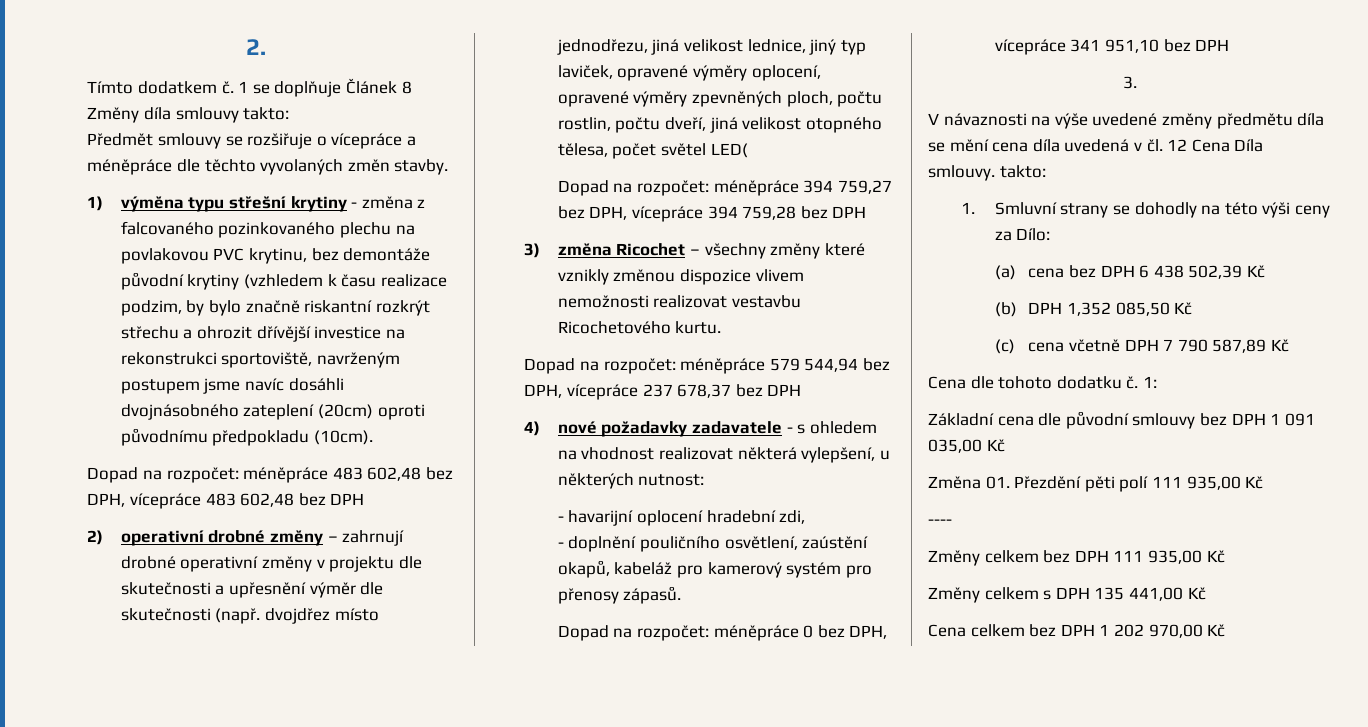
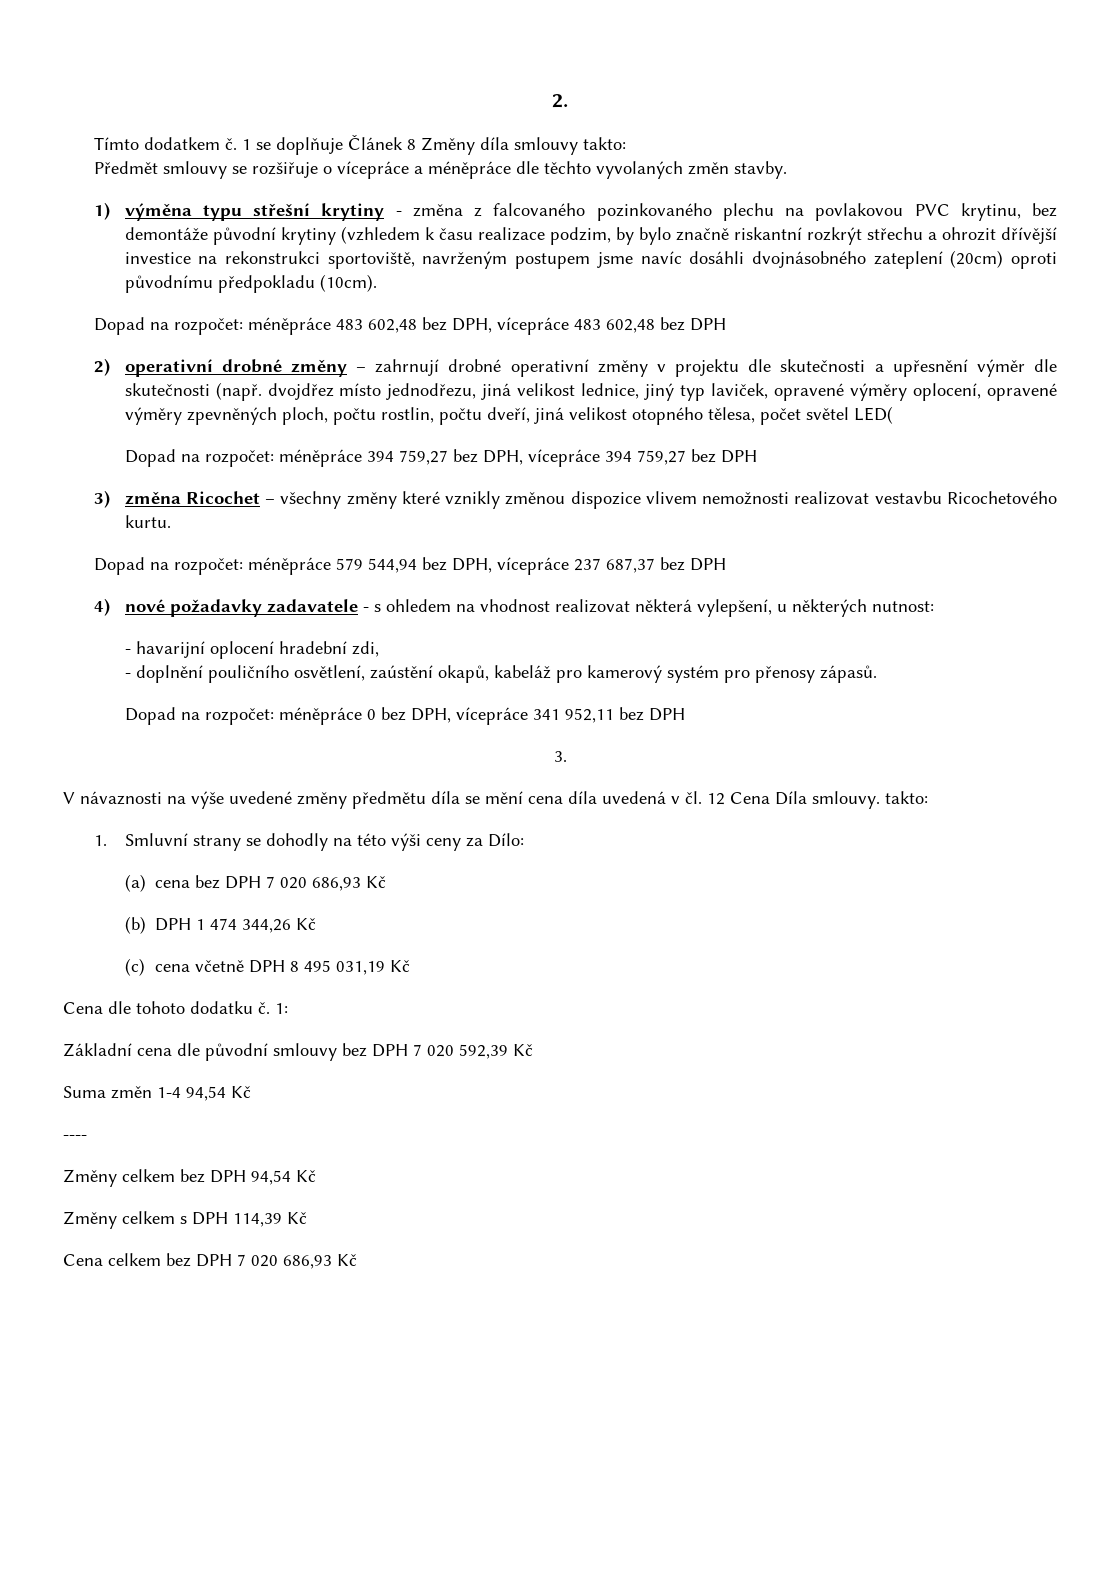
- Dopad na rozpočet: méněpráce 394 759,27 bez DPH, vícepráce 394 759,28 bez DPH
+ Dopad na rozpočet: méněpráce 394 759,27 bez DPH, vícepráce 394 759,27 bez DPH
- Dopad na rozpočet: méněpráce 579 544,94 bez DPH, vícepráce 237 678,37 bez DPH
+ Dopad na rozpočet: méněpráce 579 544,94 bez DPH, vícepráce 237 687,37 bez DPH
- Dopad na rozpočet: méněpráce 0 bez DPH, vícepráce 341 951,10 bez DPH
+ Dopad na rozpočet: méněpráce 0 bez DPH, vícepráce 341 952,11 bez DPH
- (a) cena bez DPH 6 438 502,39 Kč
+ (a) cena bez DPH 7 020 686,93 Kč
- (b) DPH 1,352 085,50 Kč
+ (b) DPH 1 474 344,26 Kč
- (c) cena včetně DPH 7 790 587,89 Kč
+ (c) cena včetně DPH 8 495 031,19 Kč
- Základní cena dle původní smlouvy bez DPH 1 091 035,00 Kč
- Změna 01. Přezdění pěti polí 111 935,00 Kč
+ Základní cena dle původní smlouvy bez DPH 7 020 592,39 Kč
+ Suma změn 1-4 94,54 Kč
- Změny celkem bez DPH 111 935,00 Kč
+ Změny celkem bez DPH 94,54 Kč
- Změny celkem s DPH 135 441,00 Kč
+ Změny celkem s DPH 114,39 Kč
- Cena celkem bez DPH 1 202 970,00 Kč
+ Cena celkem bez DPH 7 020 686,93 Kč

